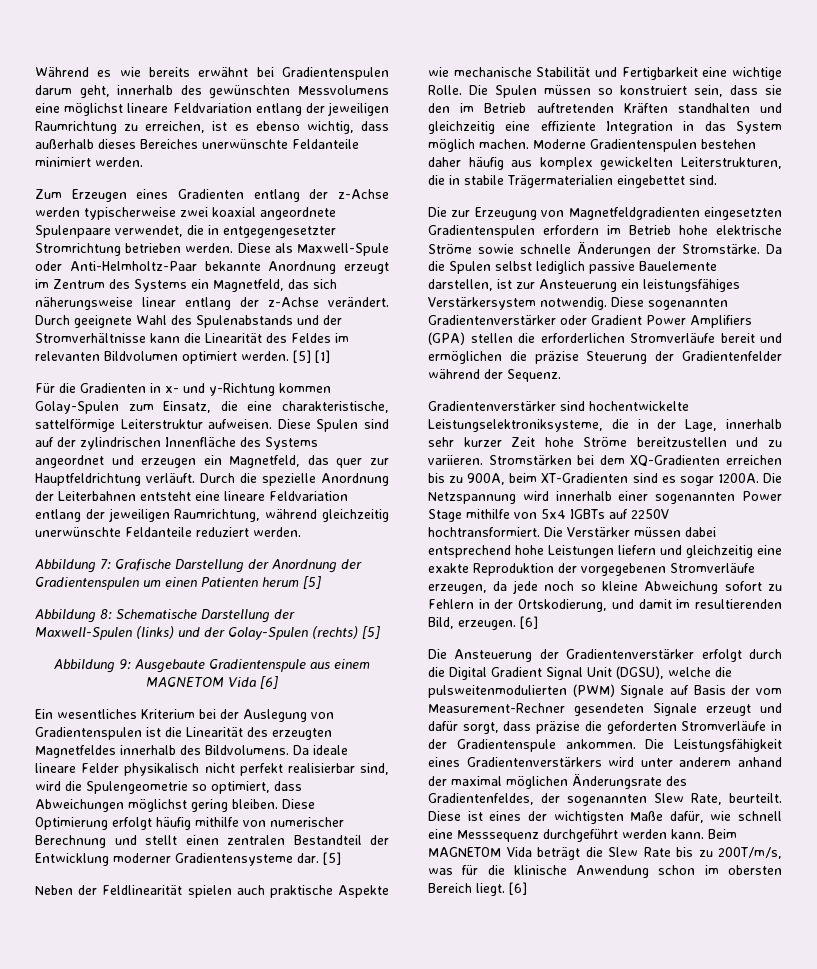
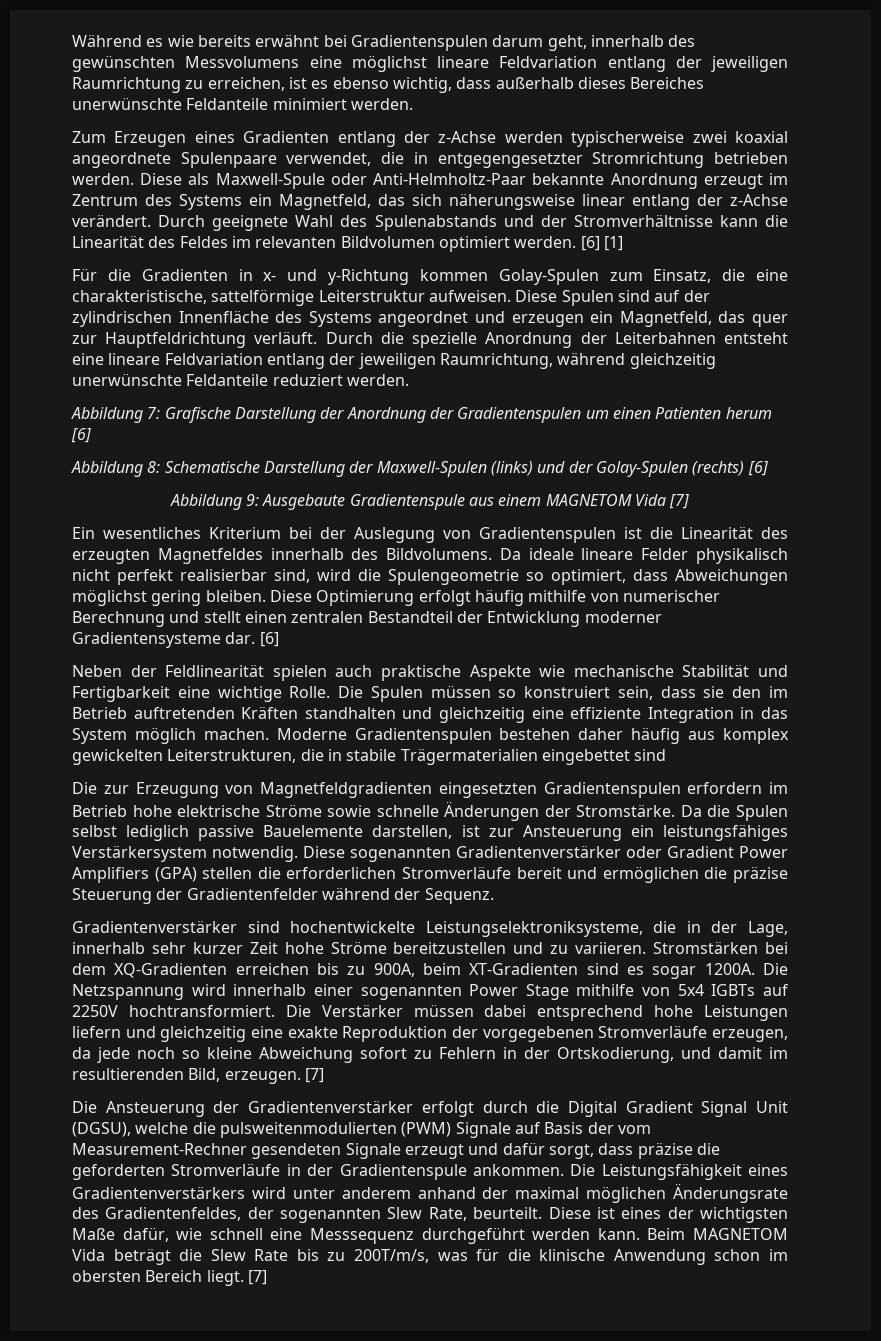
- [5] [1]
+ [6] [1]
- Abbildung 7: Grafische Darstellung der Anordnung der Gradientenspulen um einen Patienten herum [5]
+ Abbildung 7: Grafische Darstellung der Anordnung der Gradientenspulen um einen Patienten herum [6]
- Abbildung 8: Schematische Darstellung der Maxwell-Spulen (links) und der Golay-Spulen (rechts) [5]
+ Abbildung 8: Schematische Darstellung der Maxwell-Spulen (links) und der Golay-Spulen (rechts) [6]
- Abbildung 9: Ausgebaute Gradientenspule aus einem MAGNETOM Vida [6]
+ Abbildung 9: Ausgebaute Gradientenspule aus einem MAGNETOM Vida [7]
- Diese Optimierung erfolgt häufig mithilfe von numerischer Berechnung und stellt einen zentralen Bestandteil der Entwicklung moderner Gradientensysteme dar. [5]
+ Diese Optimierung erfolgt häufig mithilfe von numerischer Berechnung und stellt einen zentralen Bestandteil der Entwicklung moderner Gradientensysteme dar. [6]
- Moderne Gradientenspulen bestehen daher häufig aus komplex gewickelten Leiterstrukturen, die in stabile Trägermaterialien eingebettet sind.
+ Moderne Gradientenspulen bestehen daher häufig aus komplex gewickelten Leiterstrukturen, die in stabile Trägermaterialien eingebettet sind
- Die Verstärker müssen dabei entsprechend hohe Leistungen liefern und gleichzeitig eine exakte Reproduktion der vorgegebenen Stromverläufe erzeugen, da jede noch so kleine Abweichung sofort zu Fehlern in der Ortskodierung, und damit im resultierenden Bild, erzeugen. [6]
+ Die Verstärker müssen dabei entsprechend hohe Leistungen liefern und gleichzeitig eine exakte Reproduktion der vorgegebenen Stromverläufe erzeugen, da jede noch so kleine Abweichung sofort zu Fehlern in der Ortskodierung, und damit im resultierenden Bild, erzeugen. [7]
- Beim MAGNETOM Vida beträgt die Slew Rate bis zu 200T/m/s, was für die klinische Anwendung schon im obersten Bereich liegt. [6]
+ Beim MAGNETOM Vida beträgt die Slew Rate bis zu 200T/m/s, was für die klinische Anwendung schon im obersten Bereich liegt. [7]

